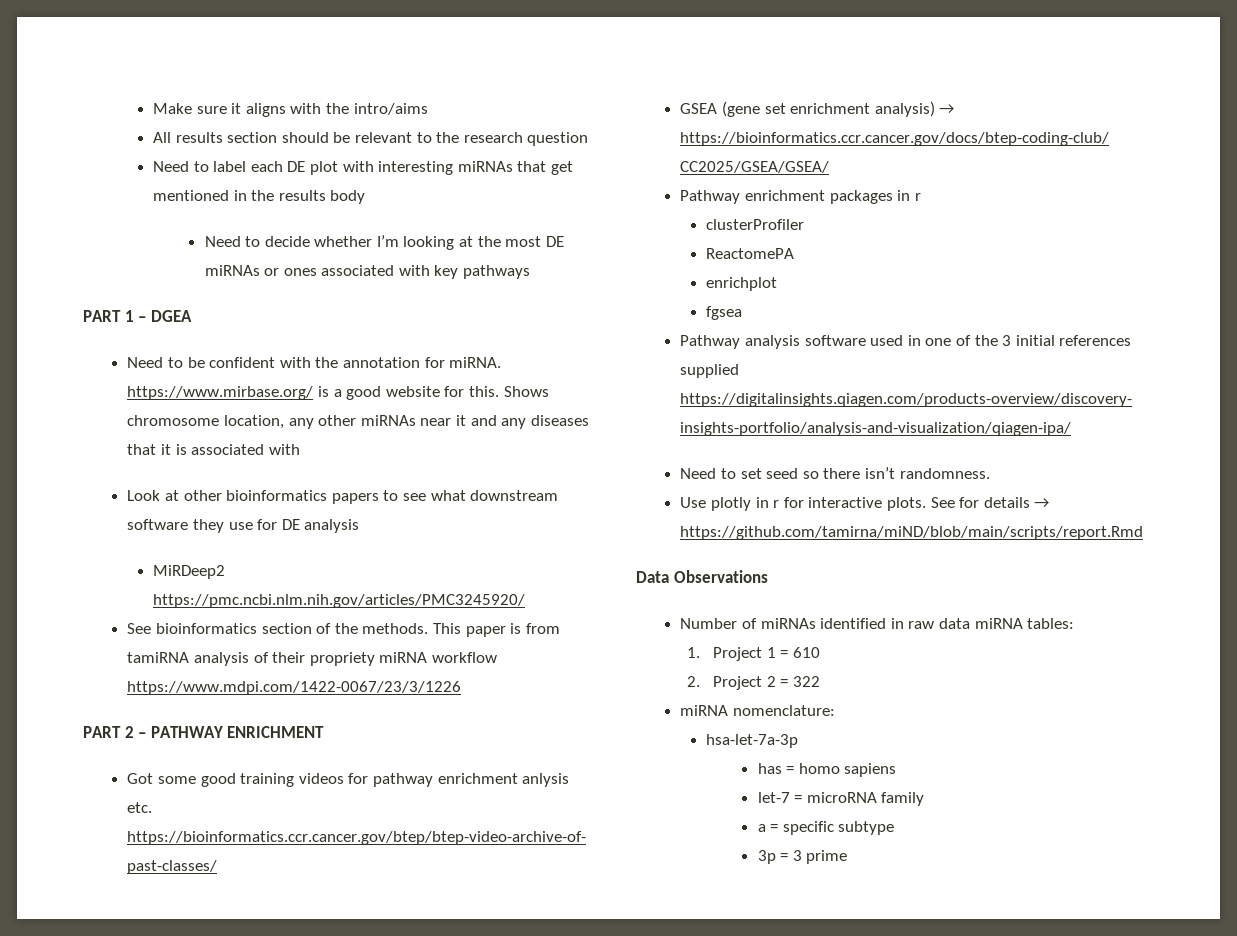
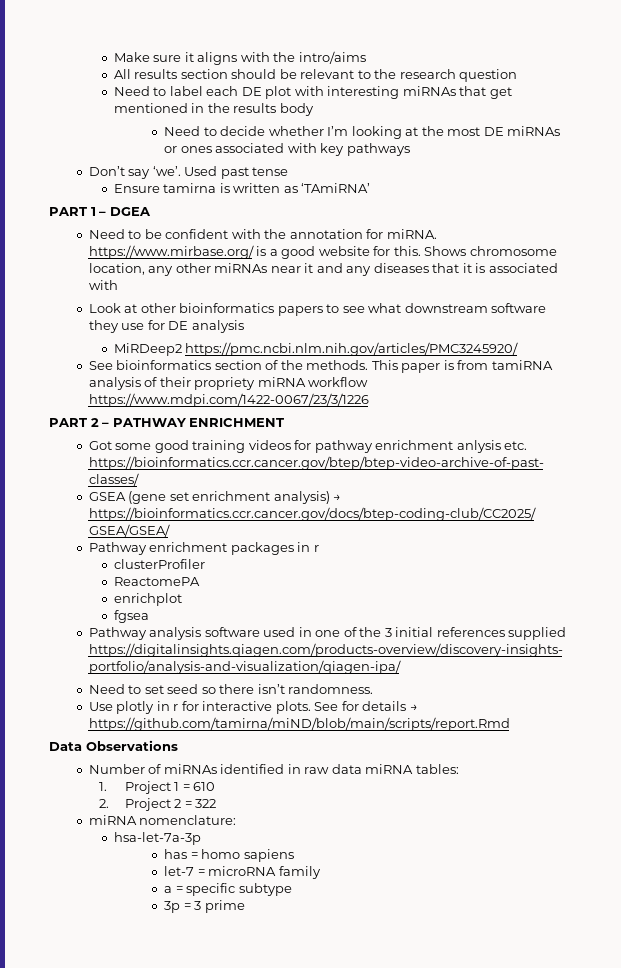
+ Don’t say ‘we’. Used past tense
+ Ensure tamirna is written as ‘TAmiRNA’

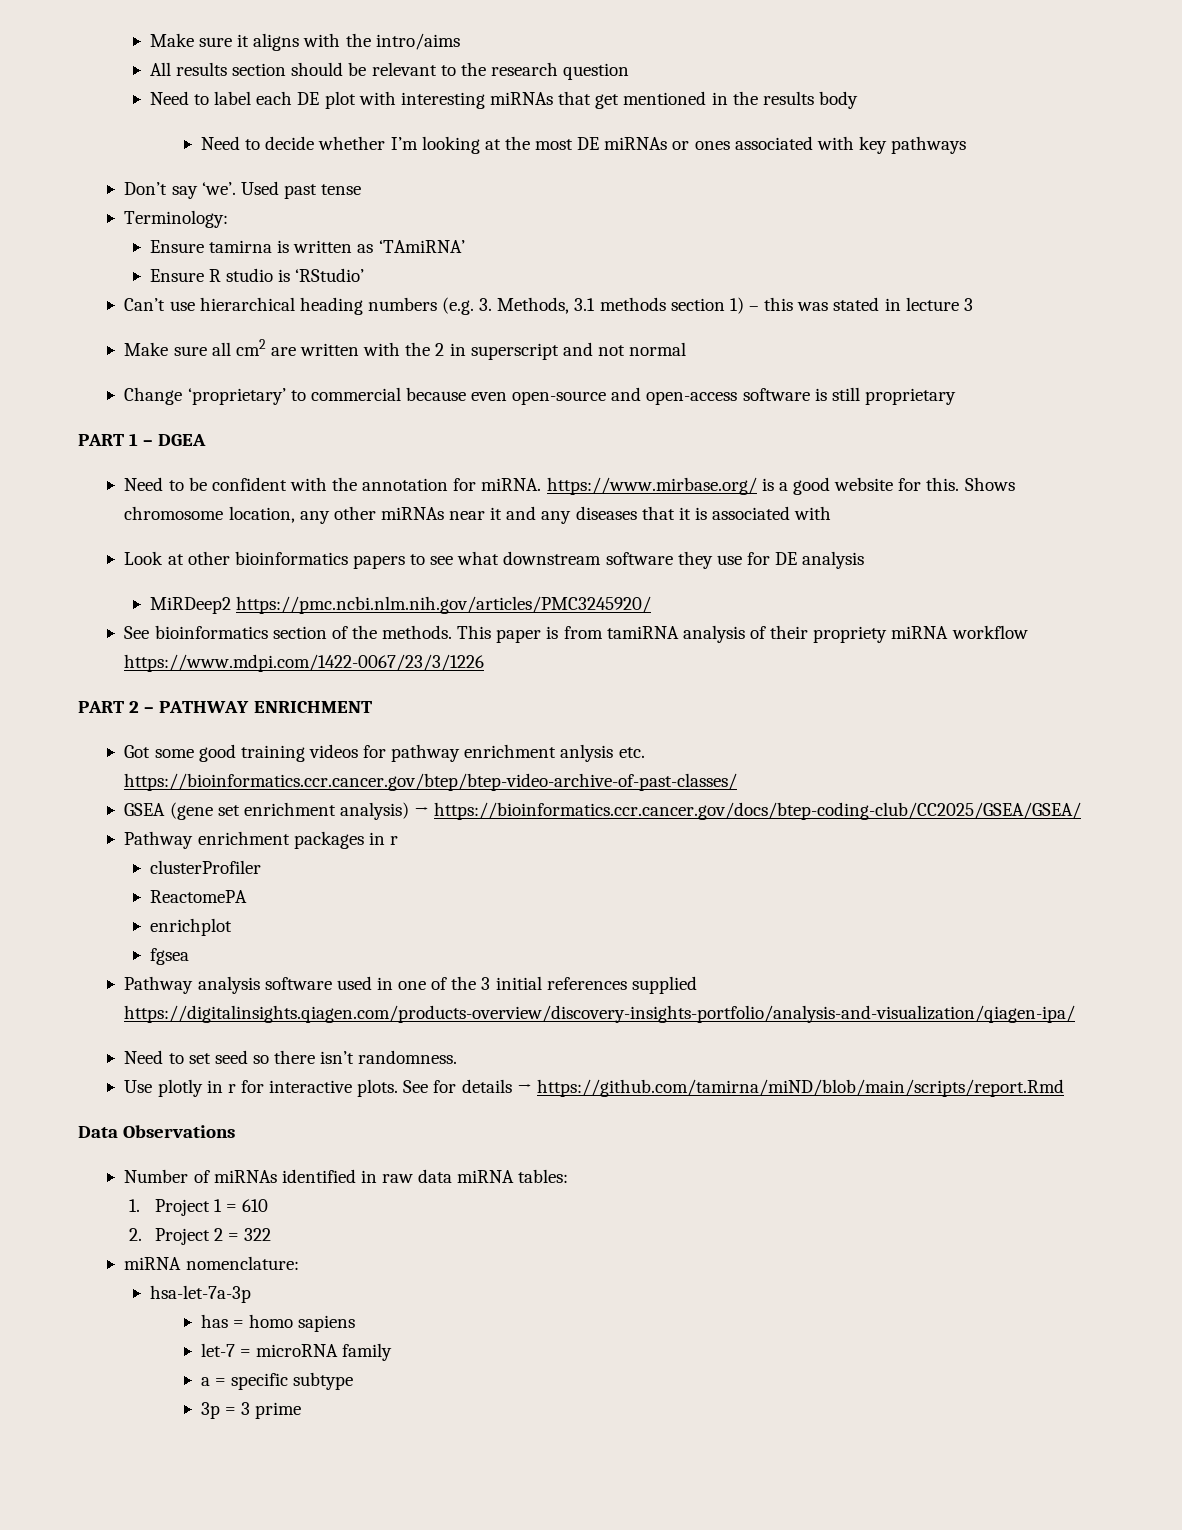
+ Terminology:
+ Ensure R studio is ‘RStudio’
+ Can’t use hierarchical heading numbers (e.g. 3. Methods, 3.1 methods section 1) – this was stated in lecture 3
+ Make sure all cm2 are written with the 2 in superscript and not normal
+ Change ‘proprietary’ to commercial because even open-source and open-access software is still proprietary

